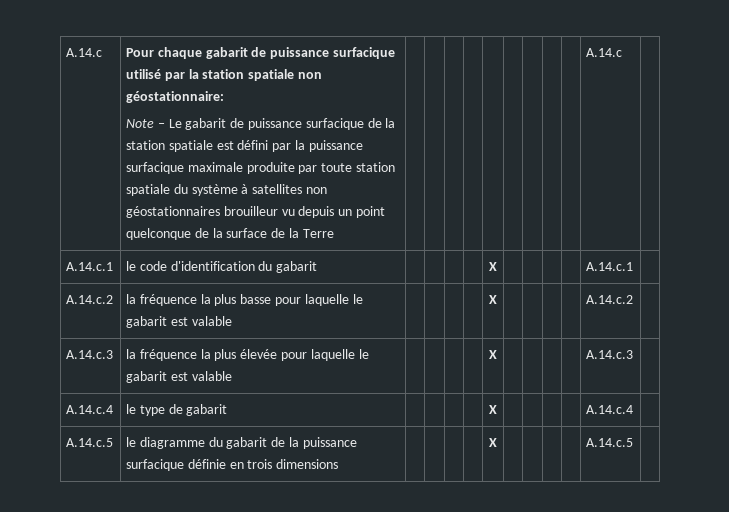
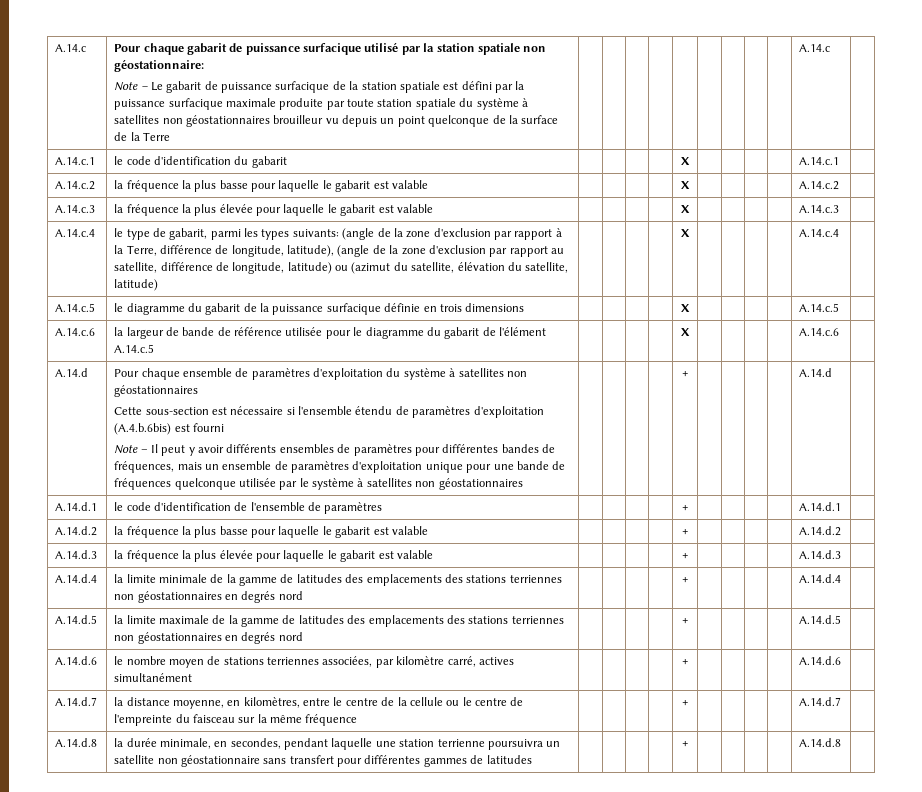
- le type de gabarit
+ le type de gabarit, parmi les types suivants: (angle de la zone d'exclusion par rapport à la Terre, différence de longitude, latitude), (angle de la zone d'exclusion par rapport au satellite, différence de longitude, latitude) ou (azimut du satellite, élévation du satellite, latitude)
+ A.14.c.6 | la largeur de bande de référence utilisée pour le diagramme du gabarit de l'élément A.14.c.5 | | | | | X | | | | | A.14.c.6 |
+ A.14.d | Pour chaque ensemble de paramètres d'exploitation du système à satellites non géostationnaires
+ Cette sous-section est nécessaire si l'ensemble étendu de paramètres d'exploitation (A.4.b.6bis) est fourni
+ Note – Il peut y avoir différents ensembles de paramètres pour différentes bandes de fréquences, mais un ensemble de paramètres d'exploitation unique pour une bande de fréquences quelconque utilisée par le système à satellites non géostationnaires | | | | | + | | | | | A.14.d |
+ A.14.d.1 | le code d'identification de l'ensemble de paramètres | | | | | + | | | | | A.14.d.1 |
+ A.14.d.2 | la fréquence la plus basse pour laquelle le gabarit est valable | | | | | + | | | | | A.14.d.2 |
+ A.14.d.3 | la fréquence la plus élevée pour laquelle le gabarit est valable | | | | | + | | | | | A.14.d.3 |
+ A.14.d.4 | la limite minimale de la gamme de latitudes des emplacements des stations terriennes non géostationnaires en degrés nord | | | | | + | | | | | A.14.d.4 |
+ A.14.d.5 | la limite maximale de la gamme de latitudes des emplacements des stations terriennes non géostationnaires en degrés nord | | | | | + | | | | | A.14.d.5 |
+ A.14.d.6 | le nombre moyen de stations terriennes associées, par kilomètre carré, actives simultanément | | | | | + | | | | | A.14.d.6 |
+ A.14.d.7 | la distance moyenne, en kilomètres, entre le centre de la cellule ou le centre de l'empreinte du faisceau sur la même fréquence | | | | | + | | | | | A.14.d.7 |
+ A.14.d.8 | la durée minimale, en secondes, pendant laquelle une station terrienne poursuivra un satellite non géostationnaire sans transfert pour différentes gammes de latitudes | | | | | + | | | | | A.14.d.8 |

